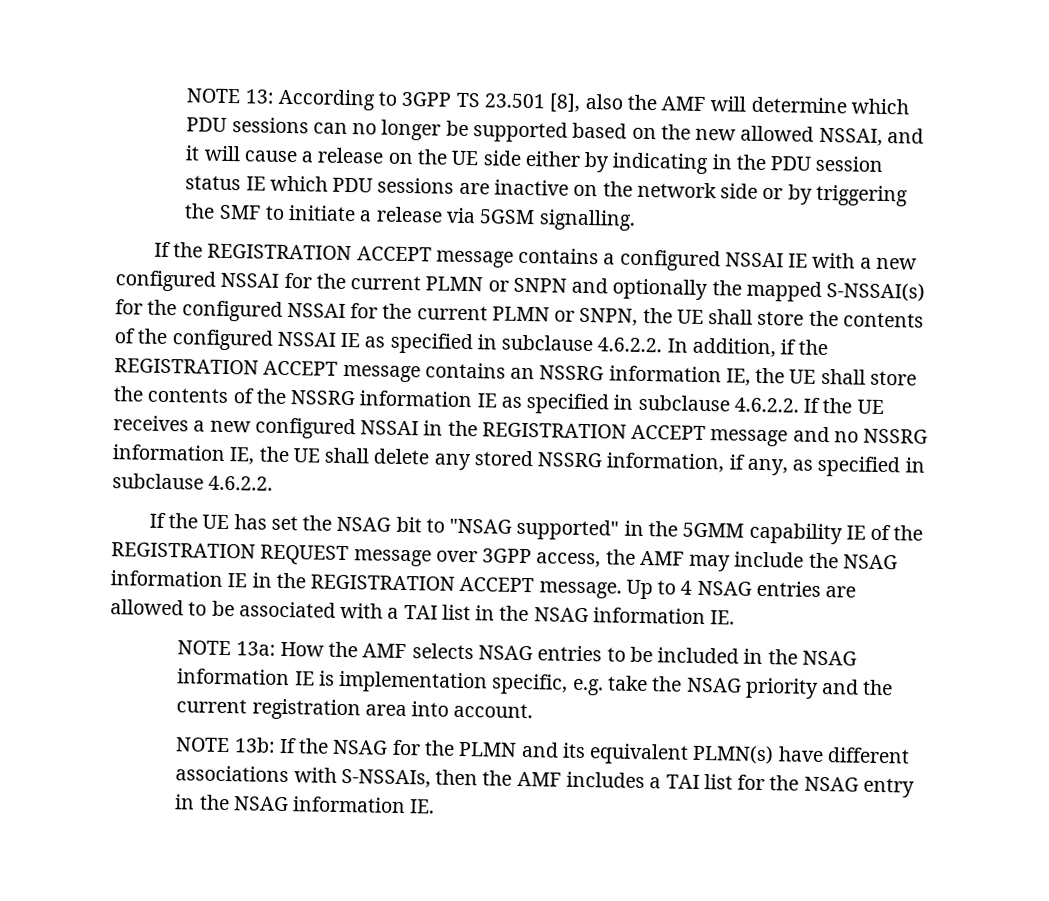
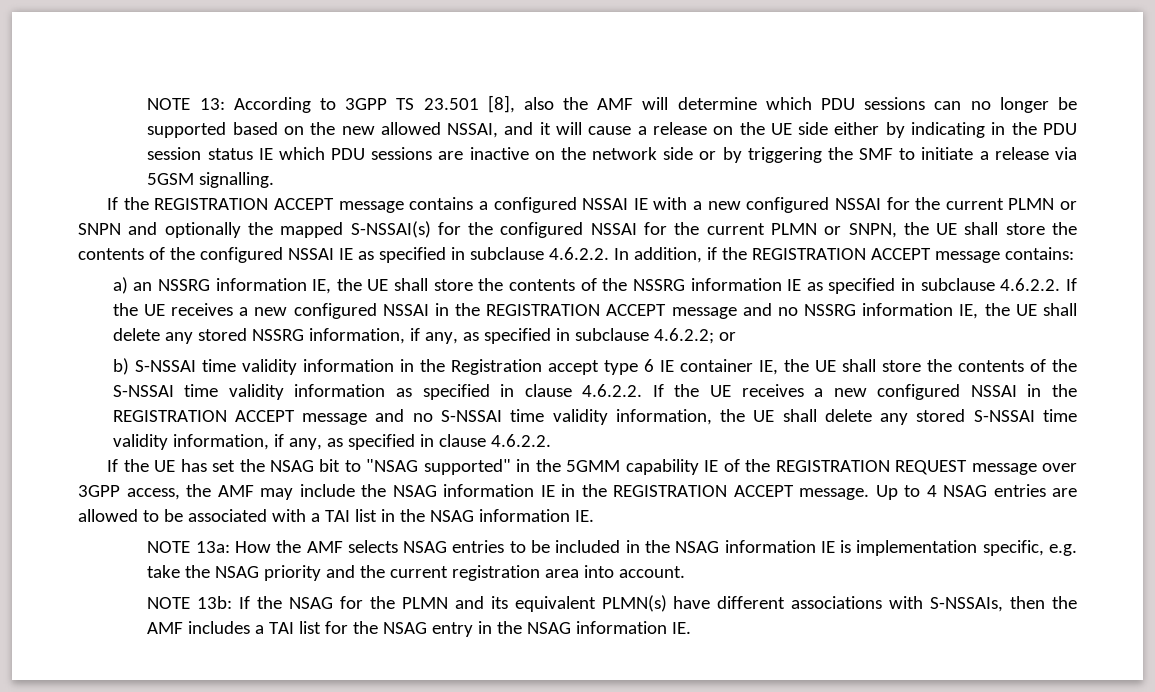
- If the REGISTRATION ACCEPT message contains a configured NSSAI IE with a new configured NSSAI for the current PLMN or SNPN and optionally the mapped S-NSSAI(s) for the configured NSSAI for the current PLMN or SNPN, the UE shall store the contents of the configured NSSAI IE as specified in subclause 4.6.2.2. In addition, if the REGISTRATION ACCEPT message contains an NSSRG information IE, the UE shall store the contents of the NSSRG information IE as specified in subclause 4.6.2.2. If the UE receives a new configured NSSAI in the REGISTRATION ACCEPT message and no NSSRG information IE, the UE shall delete any stored NSSRG information, if any, as specified in subclause 4.6.2.2.
+ If the REGISTRATION ACCEPT message contains a configured NSSAI IE with a new configured NSSAI for the current PLMN or SNPN and optionally the mapped S-NSSAI(s) for the configured NSSAI for the current PLMN or SNPN, the UE shall store the contents of the configured NSSAI IE as specified in subclause 4.6.2.2. In addition, if the REGISTRATION ACCEPT message contains:
+ a) an NSSRG information IE, the UE shall store the contents of the NSSRG information IE as specified in subclause 4.6.2.2. If the UE receives a new configured NSSAI in the REGISTRATION ACCEPT message and no NSSRG information IE, the UE shall delete any stored NSSRG information, if any, as specified in subclause 4.6.2.2; or
+ b) S-NSSAI time validity information in the Registration accept type 6 IE container IE, the UE shall store the contents of the S-NSSAI time validity information as specified in clause 4.6.2.2. If the UE receives a new configured NSSAI in the REGISTRATION ACCEPT message and no S-NSSAI time validity information, the UE shall delete any stored S-NSSAI time validity information, if any, as specified in clause 4.6.2.2.

